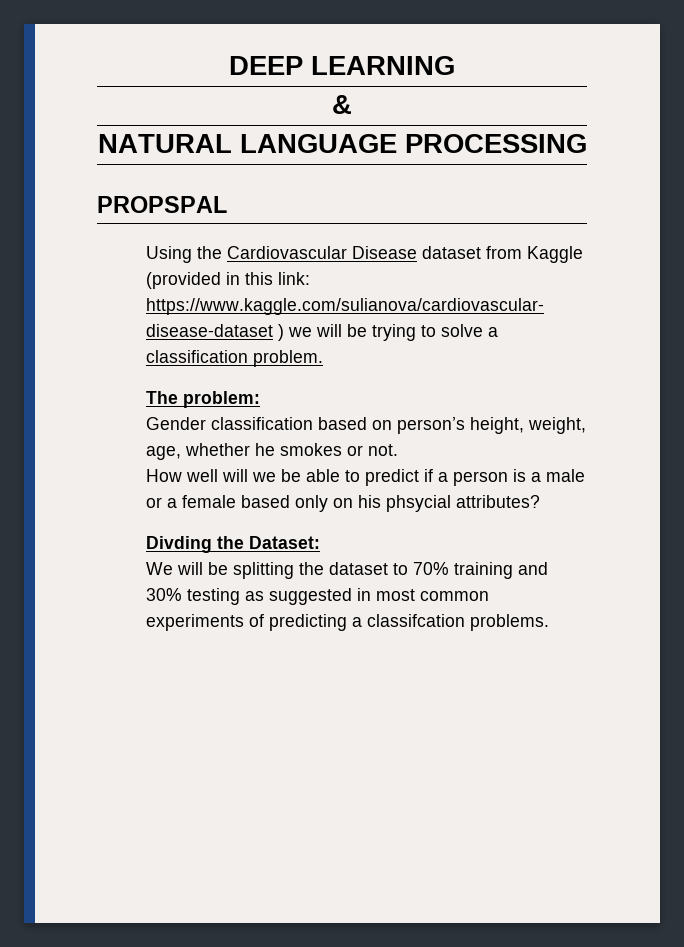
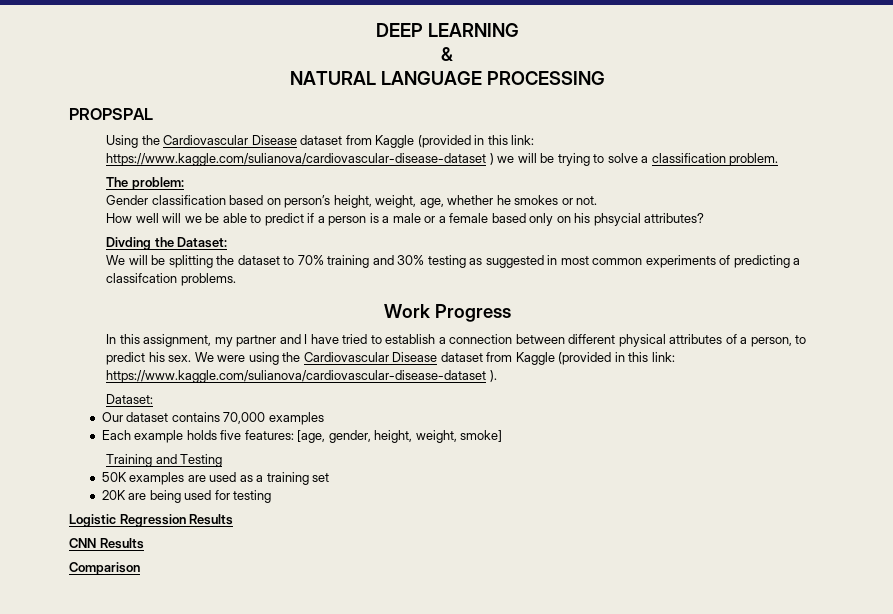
+ Work Progress
+ In this assignment, my partner and I have tried to establish a connection between different physical attributes of a person, to predict his sex. We were using the Cardiovascular Disease dataset from Kaggle (provided in this link: https://www.kaggle.com/sulianova/cardiovascular-disease-dataset ).
+ Dataset:
+ Our dataset contains 70,000 examples
+ Each example holds five features: [age, gender, height, weight, smoke]
+ Training and Testing
+ 50K examples are used as a training set
+ 20K are being used for testing
+ Logistic Regression Results
+ CNN Results
+ Comparison

